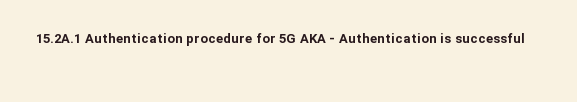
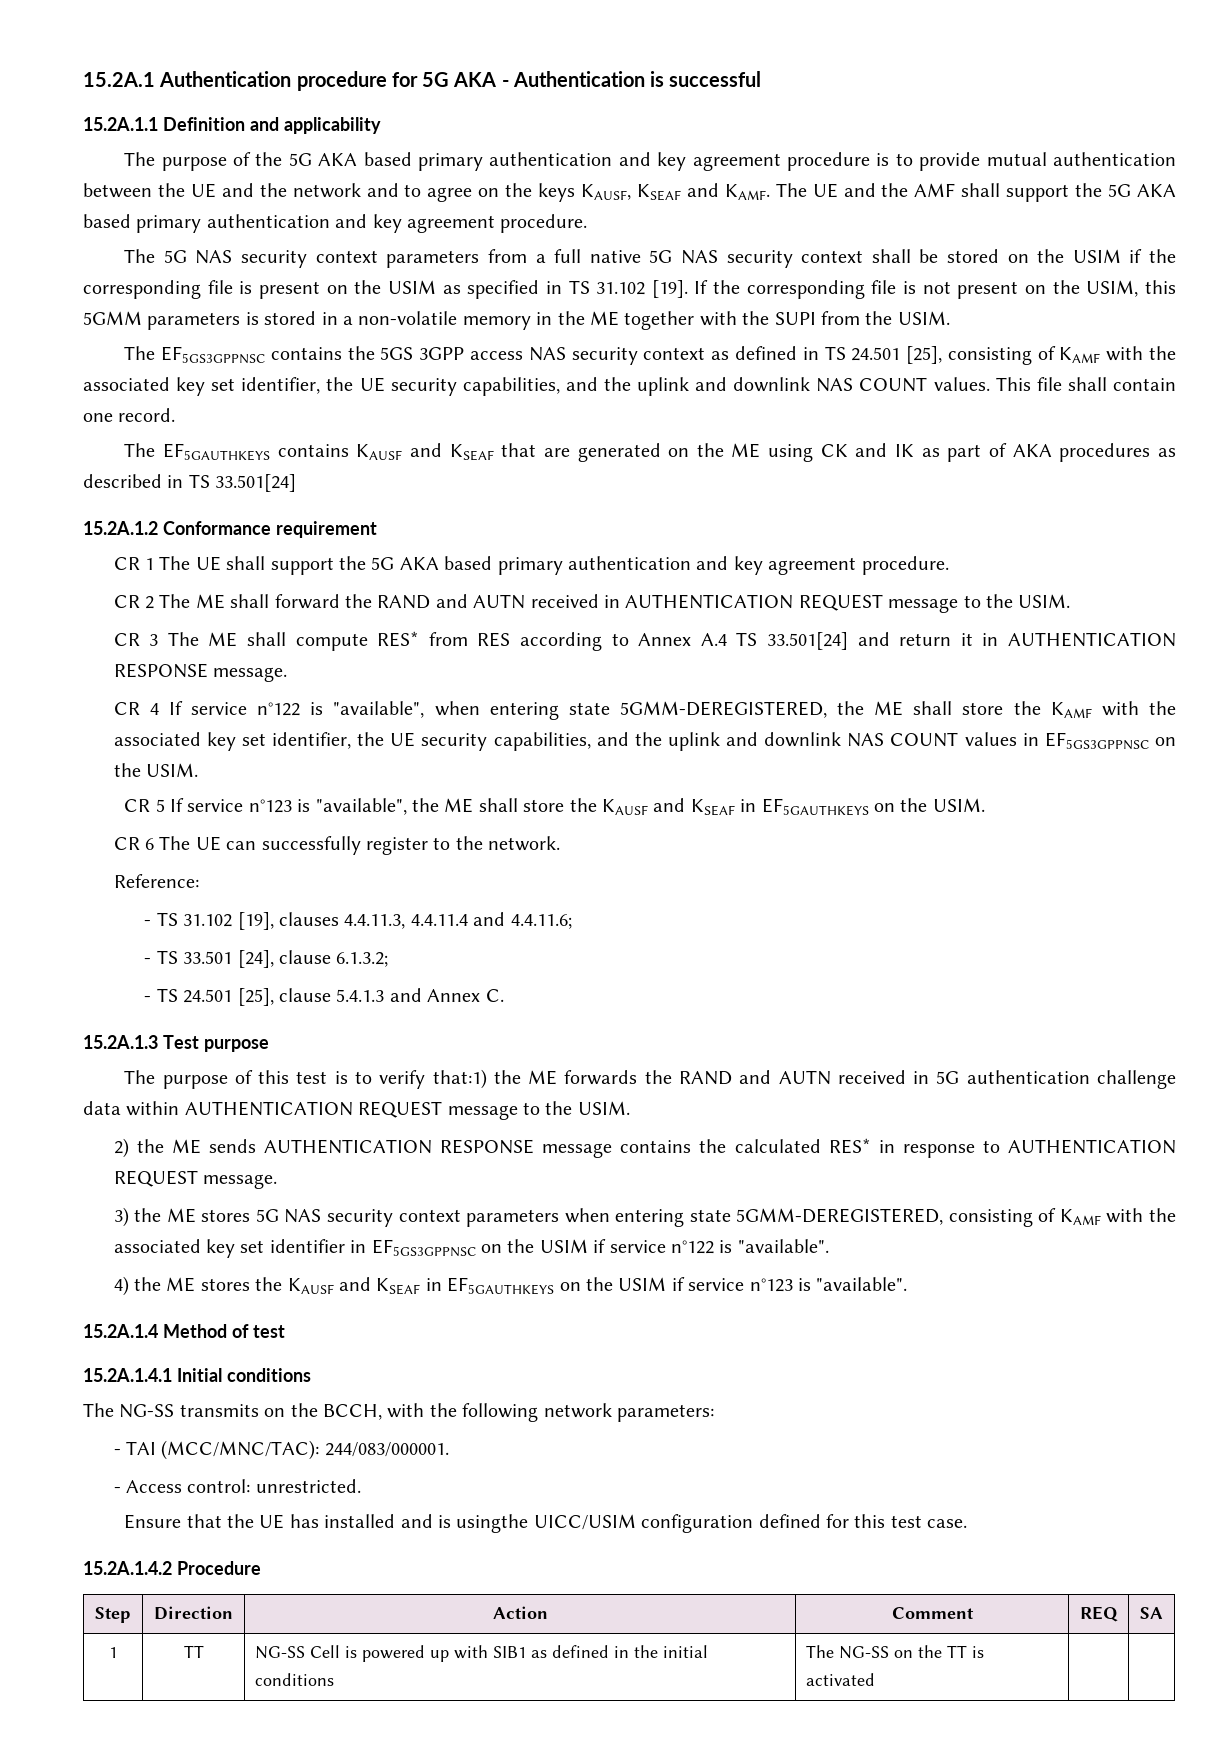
+ 15.2A.1.1 Definition and applicability
+ The purpose of the 5G AKA based primary authentication and key agreement procedure is to provide mutual authentication between the UE and the network and to agree on the keys KAUSF, KSEAF and KAMF. The UE and the AMF shall support the 5G AKA based primary authentication and key agreement procedure.
+ The 5G NAS security context parameters from a full native 5G NAS security context shall be stored on the USIM if the corresponding file is present on the USIM as specified in TS 31.102 [19]. If the corresponding file is not present on the USIM, this 5GMM parameters is stored in a non-volatile memory in the ME together with the SUPI from the USIM.
+ The EF5GS3GPPNSC contains the 5GS 3GPP access NAS security context as defined in TS 24.501 [25], consisting of KAMF with the associated key set identifier, the UE security capabilities, and the uplink and downlink NAS COUNT values. This file shall contain one record.
+ The EF5GAUTHKEYS contains KAUSF and KSEAF that are generated on the ME using CK and IK as part of AKA procedures as described in TS 33.501[24]
+ 15.2A.1.2 Conformance requirement
+ CR 1 The UE shall support the 5G AKA based primary authentication and key agreement procedure.
+ CR 2 The ME shall forward the RAND and AUTN received in AUTHENTICATION REQUEST message to the USIM.
+ CR 3 The ME shall compute RES* from RES according to Annex A.4 TS 33.501[24] and return it in AUTHENTICATION RESPONSE message.
+ CR 4 If service n°122 is "available", when entering state 5GMM-DEREGISTERED, the ME shall store the KAMF with the associated key set identifier, the UE security capabilities, and the uplink and downlink NAS COUNT values in EF5GS3GPPNSC on the USIM.
+ CR 5 If service n°123 is "available", the ME shall store the KAUSF and KSEAF in EF5GAUTHKEYS on the USIM.
+ CR 6 The UE can successfully register to the network.
+ Reference:
+ - TS 31.102 [19], clauses 4.4.11.3, 4.4.11.4 and 4.4.11.6;
+ - TS 33.501 [24], clause 6.1.3.2;
+ - TS 24.501 [25], clause 5.4.1.3 and Annex C.
+ 15.2A.1.3 Test purpose
+ The purpose of this test is to verify that:1) the ME forwards the RAND and AUTN received in 5G authentication challenge data within AUTHENTICATION REQUEST message to the USIM.
+ 2) the ME sends AUTHENTICATION RESPONSE message contains the calculated RES* in response to AUTHENTICATION REQUEST message.
+ 3) the ME stores 5G NAS security context parameters when entering state 5GMM-DEREGISTERED, consisting of KAMF with the associated key set identifier in EF5GS3GPPNSC on the USIM if service n°122 is "available".
+ 4) the ME stores the KAUSF and KSEAF in EF5GAUTHKEYS on the USIM if service n°123 is "available".
+ 15.2A.1.4 Method of test
+ 15.2A.1.4.1 Initial conditions
+ The NG-SS transmits on the BCCH, with the following network parameters:
+ - TAI (MCC/MNC/TAC): 244/083/000001.
+ - Access control: unrestricted.
+ Ensure that the UE has installed and is usingthe UICC/USIM configuration defined for this test case.
+ 15.2A.1.4.2 Procedure
+ Step | Direction | Action | Comment | REQ | SA
+ 1 | TT | NG-SS Cell is powered up with SIB1 as defined in the initial conditions | The NG-SS on the TT is activated | |

